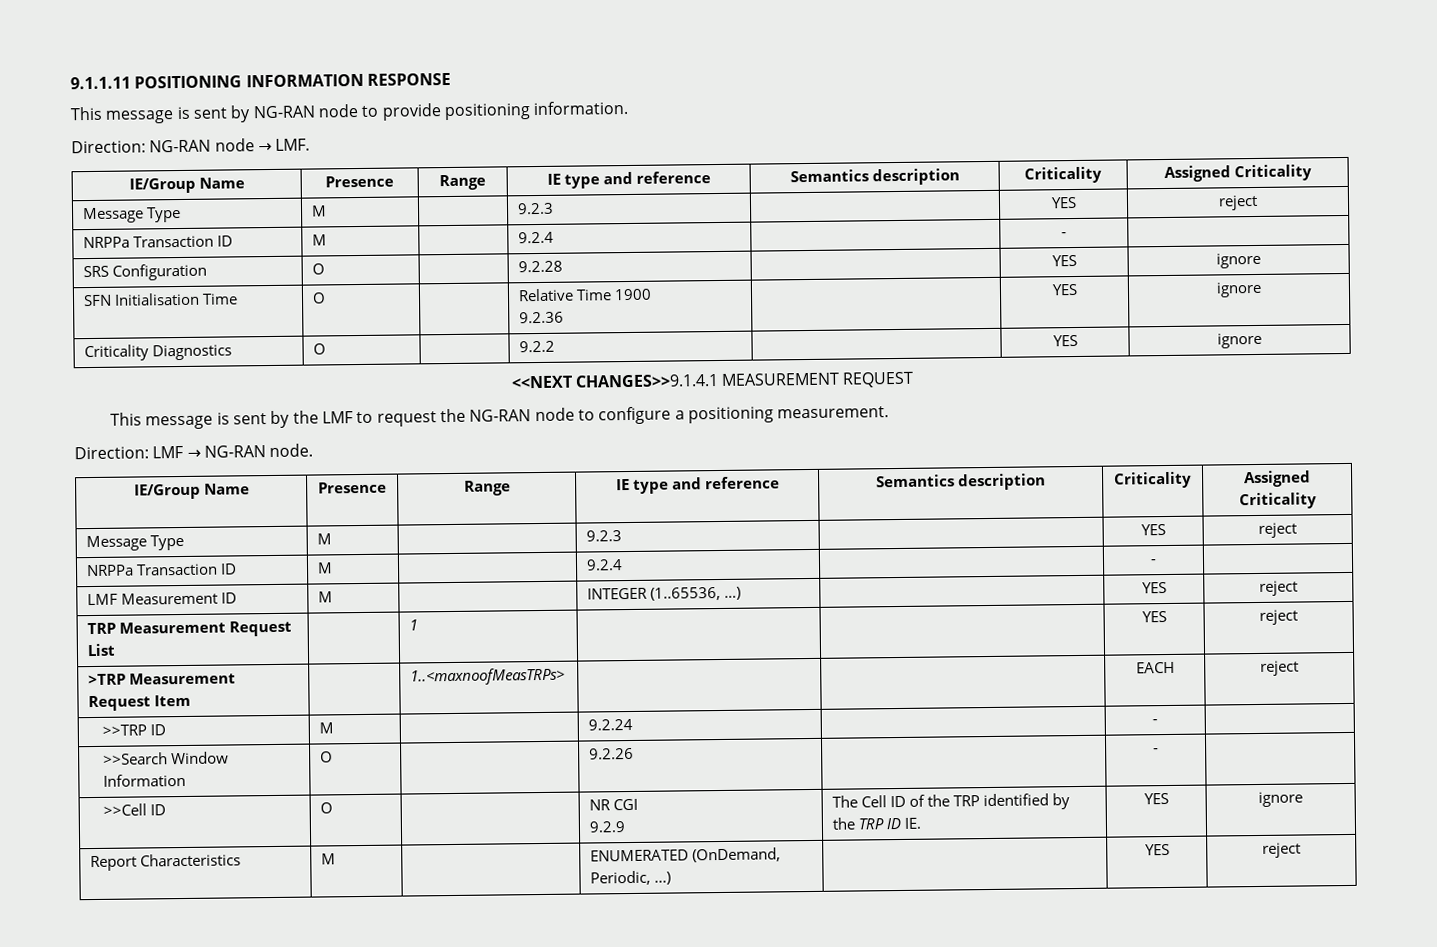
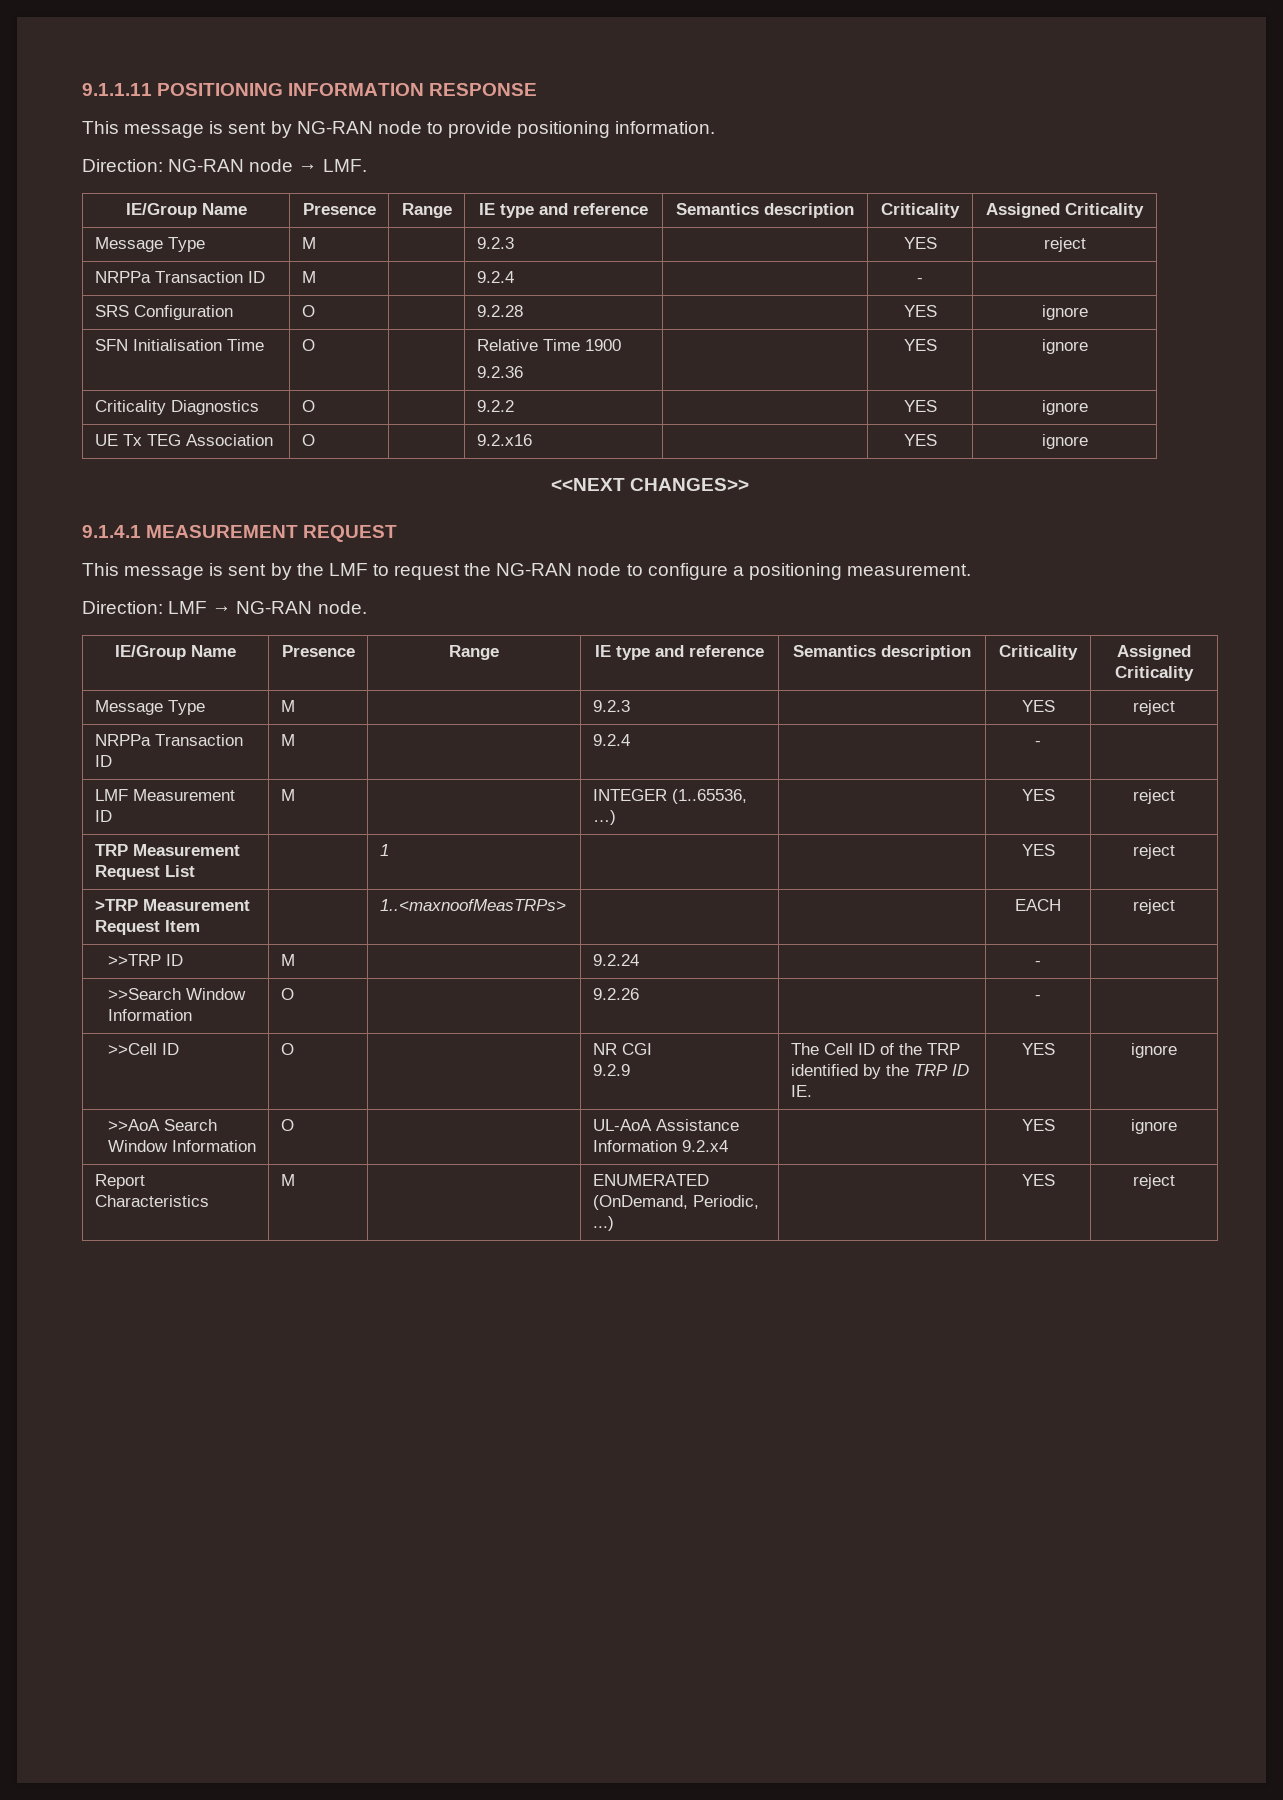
+ UE Tx TEG Association | O | | 9.2.x16 | | YES | ignore
- <<NEXT CHANGES>>9.1.4.1 MEASUREMENT REQUEST
+ <<NEXT CHANGES>>
+ 9.1.4.1 MEASUREMENT REQUEST
+ >>AoA Search Window Information | O | | UL-AoA Assistance Information 9.2.x4 | | YES | ignore

